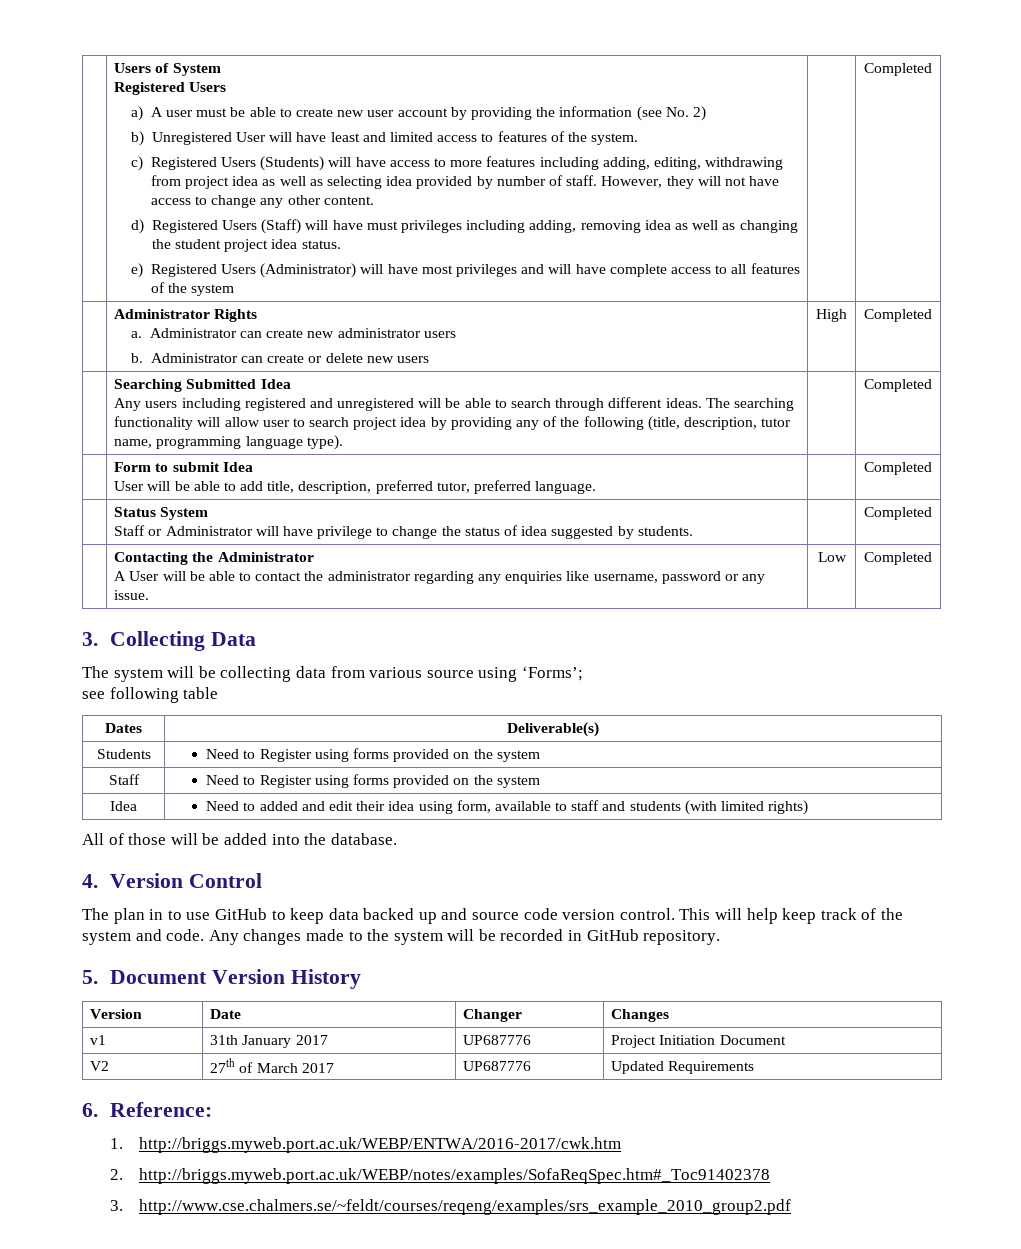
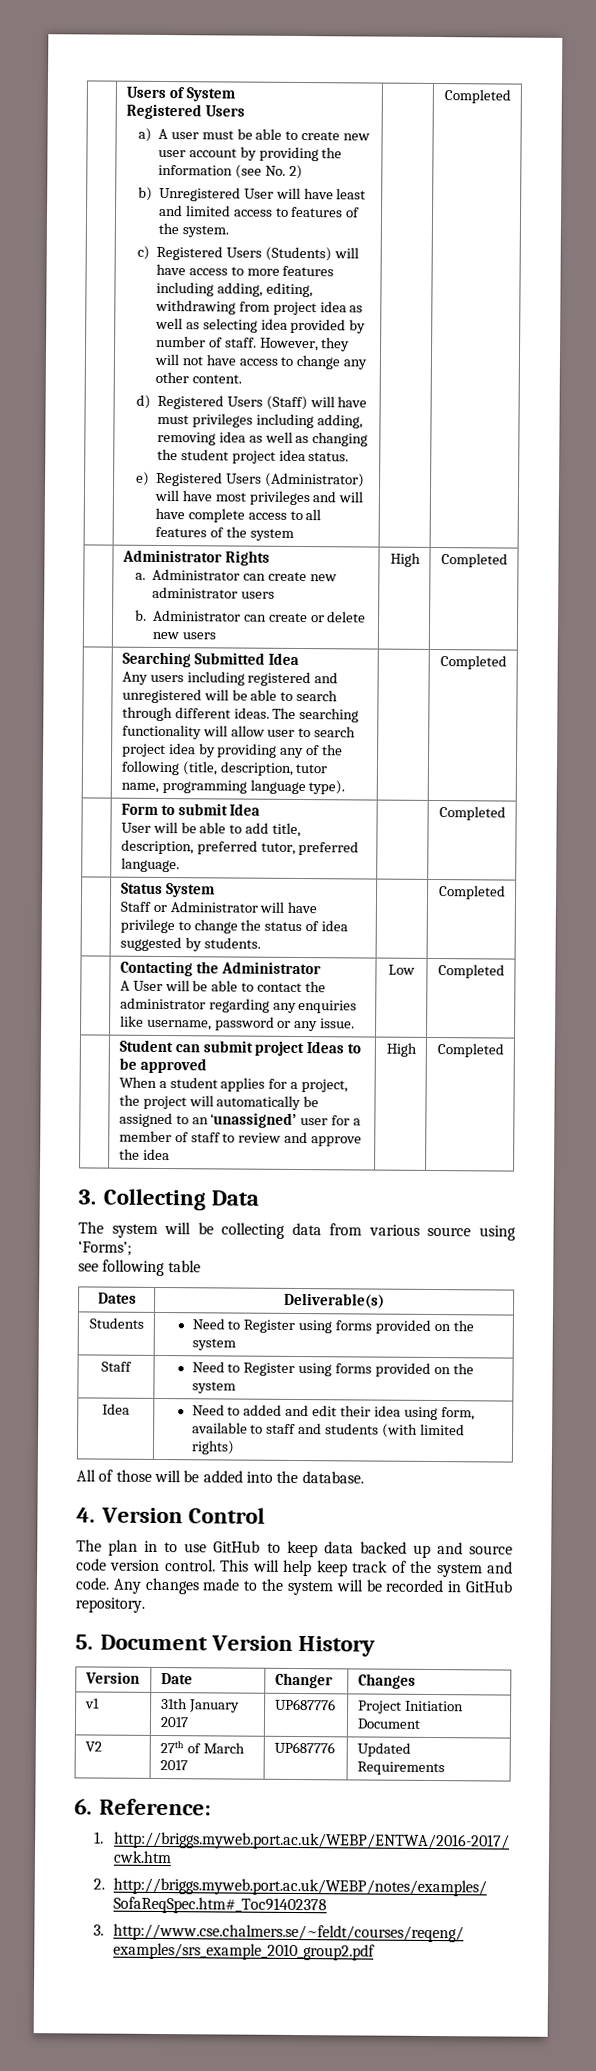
+ | Student can submit project Ideas to be approved
+ When a student applies for a project, the project will automatically be assigned to an ‘unassigned’ user for a member of staff to review and approve the idea | High | Completed

